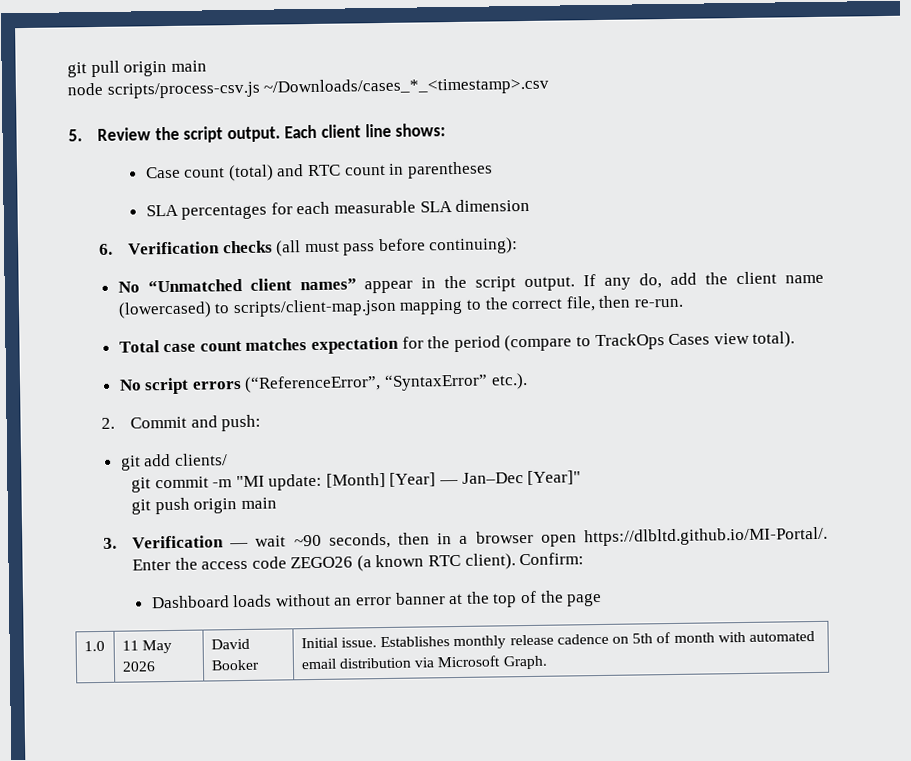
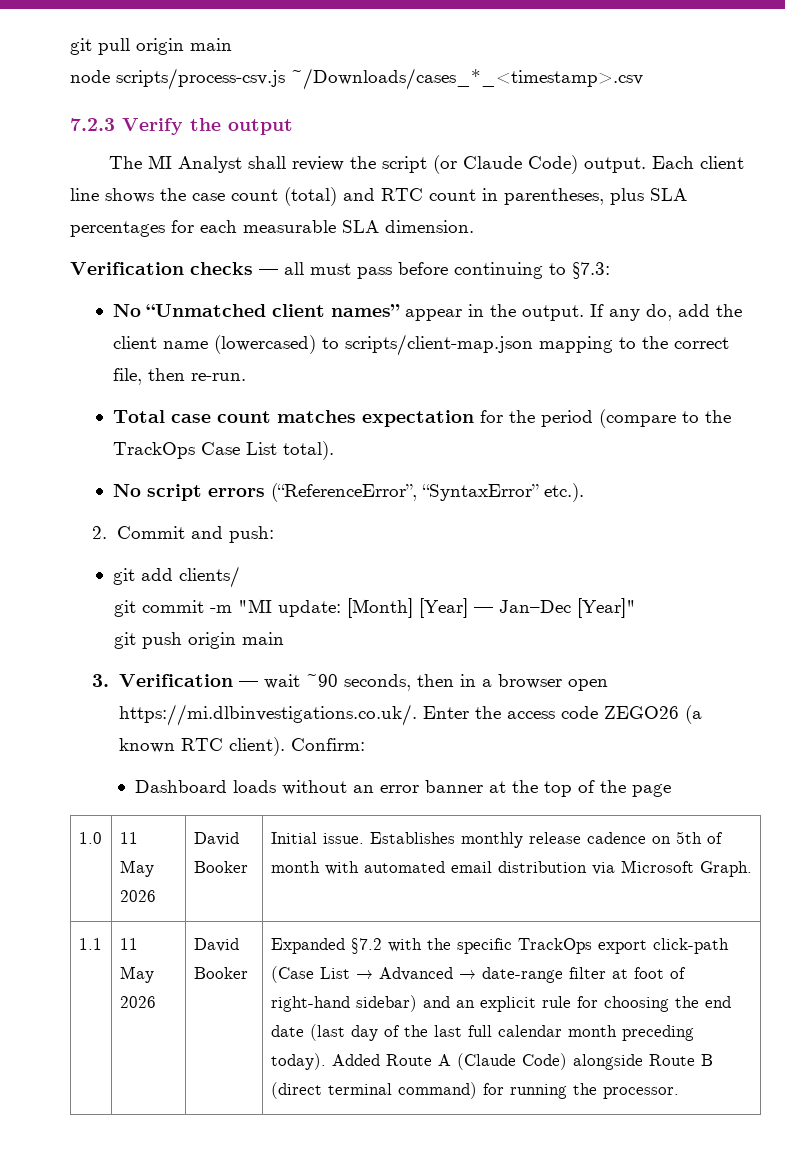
- 5. Review the script output.
+ 7.2.3 Verify the output
+ The MI Analyst shall review the script (or Claude Code) output.
- Each client line shows:
- Case count (total) and RTC count in parentheses
- SLA percentages for each measurable SLA dimension
- 6. Verification checks (all must pass before continuing):
+ Each client line shows the case count (total) and RTC count in parentheses, plus SLA percentages for each measurable SLA dimension.
+ Verification checks — all must pass before continuing to §7.3:
- No “Unmatched client names” appear in the script output.
+ No “Unmatched client names” appear in the output.
- Total case count matches expectation for the period (compare to TrackOps Cases view total).
+ Total case count matches expectation for the period (compare to the TrackOps Case List total).
- 3. Verification — wait ~90 seconds, then in a browser open https://dlbltd.github.io/MI-Portal/. Enter the access code ZEGO26 (a known RTC client).
+ 3. Verification — wait ~90 seconds, then in a browser open https://mi.dlbinvestigations.co.uk/. Enter the access code ZEGO26 (a known RTC client).
+ 1.1 | 11 May 2026 | David Booker | Expanded §7.2 with the specific TrackOps export click-path (Case List → Advanced → date-range filter at foot of right-hand sidebar) and an explicit rule for choosing the end date (last day of the last full calendar month preceding today). Added Route A (Claude Code) alongside Route B (direct terminal command) for running the processor.

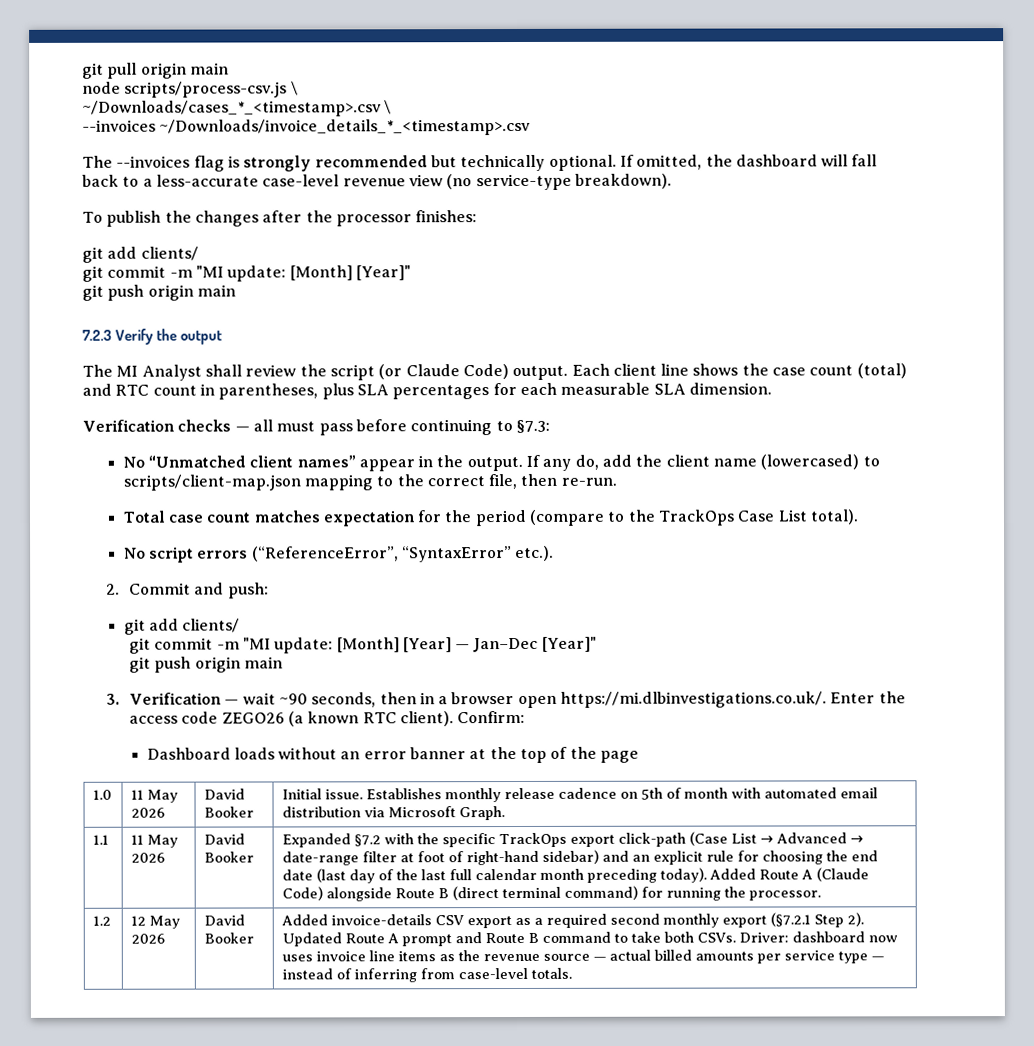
- node scripts/process-csv.js ~/Downloads/cases_*_<timestamp>.csv
+ node scripts/process-csv.js \
+ ~/Downloads/cases_*_<timestamp>.csv \
+ --invoices ~/Downloads/invoice_details_*_<timestamp>.csv
+ The --invoices flag is strongly recommended but technically optional. If omitted, the dashboard will fall back to a less-accurate case-level revenue view (no service-type breakdown).
+ To publish the changes after the processor finishes:
+ git add clients/
+ git commit -m "MI update: [Month] [Year]"
+ git push origin main
+ 1.2 | 12 May 2026 | David Booker | Added invoice-details CSV export as a required second monthly export (§7.2.1 Step 2). Updated Route A prompt and Route B command to take both CSVs. Driver: dashboard now uses invoice line items as the revenue source — actual billed amounts per service type — instead of inferring from case-level totals.

